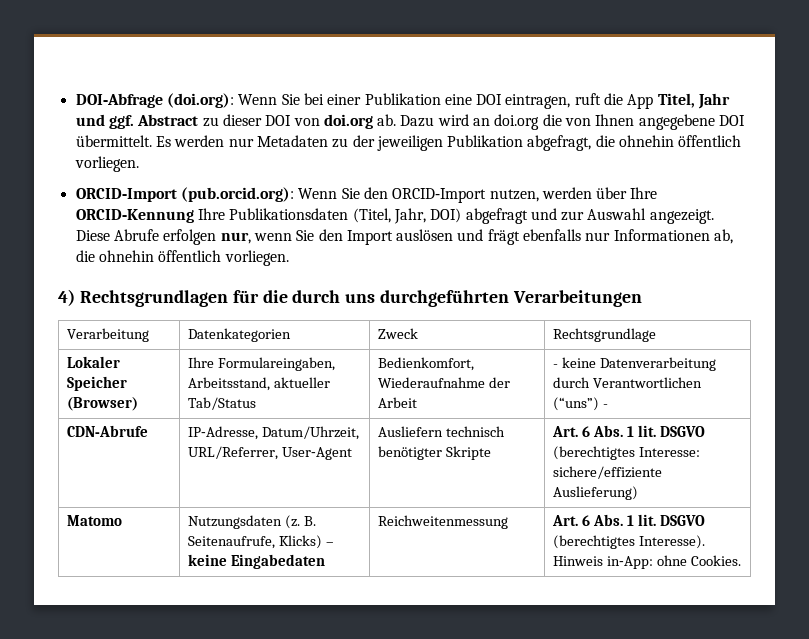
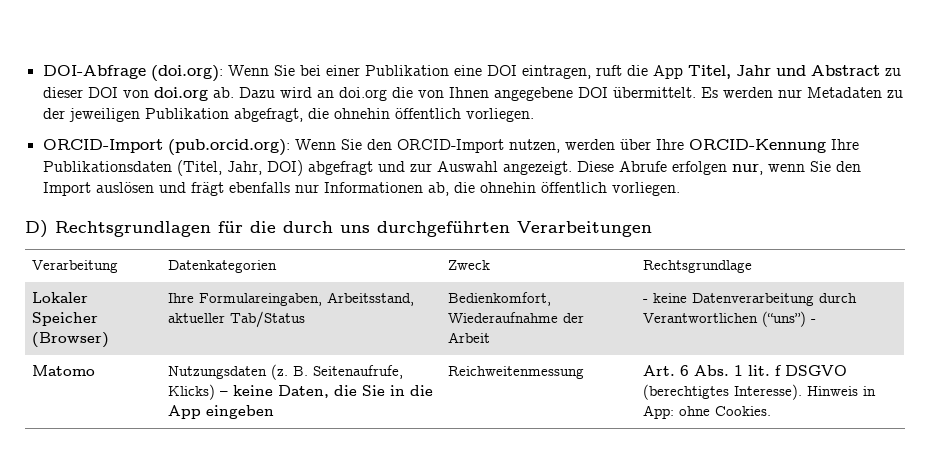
- DOI‑Abfrage (doi.org): Wenn Sie bei einer Publikation eine DOI eintragen, ruft die App Titel, Jahr und ggf. Abstract zu dieser DOI von doi.org ab.
+ DOI‑Abfrage (doi.org): Wenn Sie bei einer Publikation eine DOI eintragen, ruft die App Titel, Jahr und Abstract zu dieser DOI von doi.org ab.
- 4) Rechtsgrundlagen für die durch uns durchgeführten Verarbeitungen
+ D) Rechtsgrundlagen für die durch uns durchgeführten Verarbeitungen
- CDN‑Abrufe | IP‑Adresse, Datum/Uhrzeit, URL/Referrer, User‑Agent | Ausliefern technisch benötigter Skripte | Art. 6 Abs. 1 lit. DSGVO (berechtigtes Interesse: sichere/effiziente Auslieferung)
- Matomo | Nutzungsdaten (z. B. Seitenaufrufe, Klicks) – keine Eingabedaten | Reichweitenmessung | Art. 6 Abs. 1 lit. DSGVO (berechtigtes Interesse). Hinweis in‑App: ohne Cookies.
+ Matomo | Nutzungsdaten (z. B. Seitenaufrufe, Klicks) – keine Daten, die Sie in die App eingeben | Reichweitenmessung | Art. 6 Abs. 1 lit. f DSGVO (berechtigtes Interesse). Hinweis in App: ohne Cookies.

